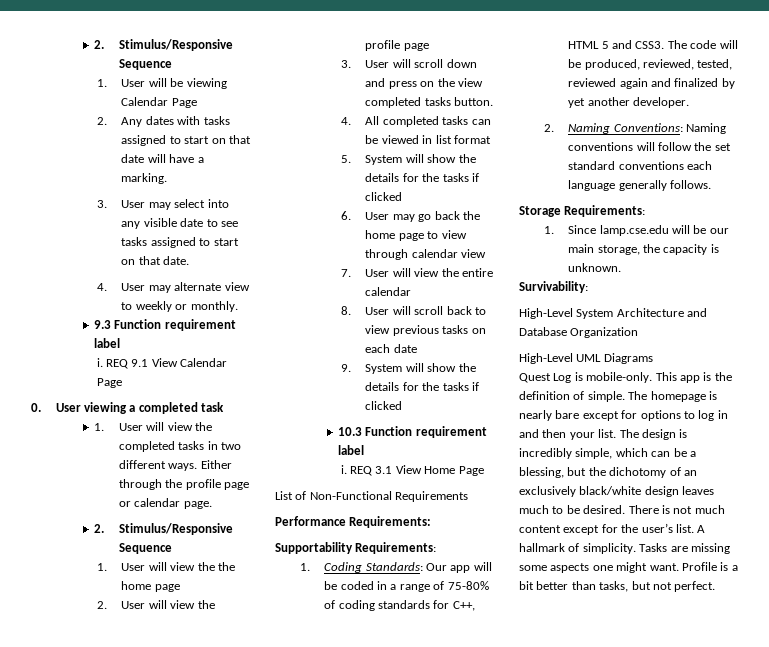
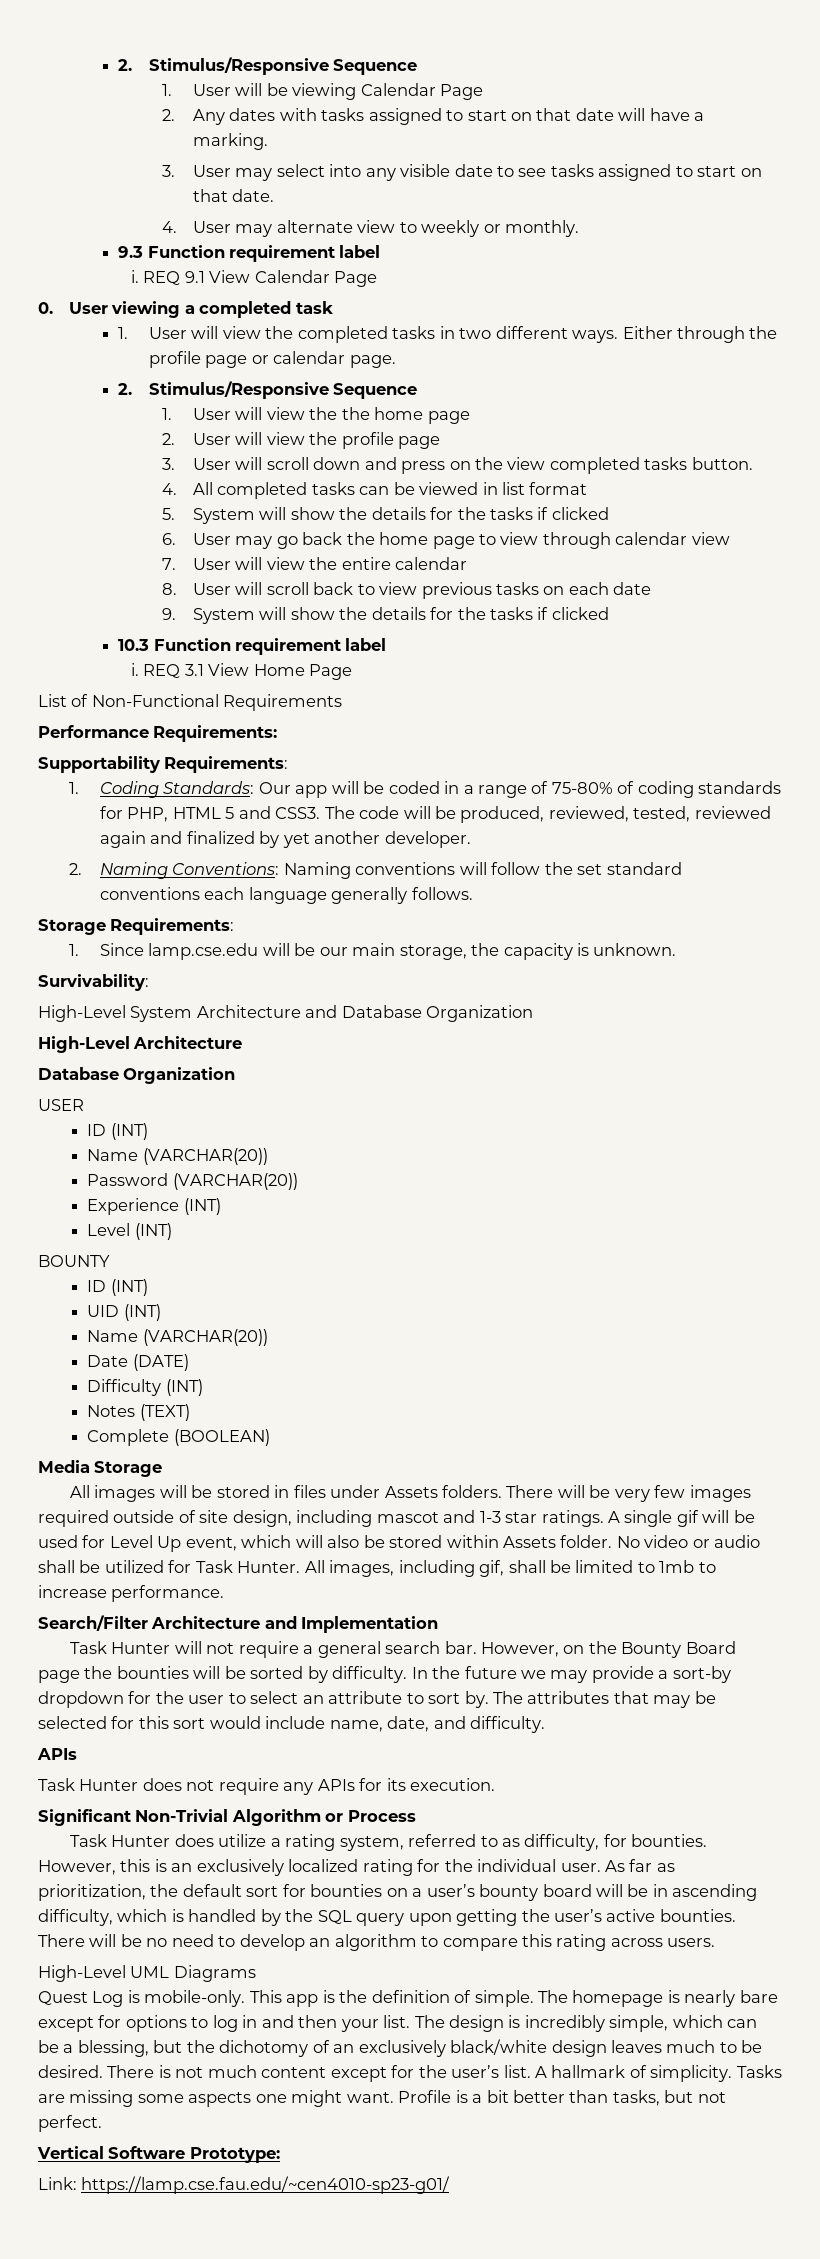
- 1. Coding Standards: Our app will be coded in a range of 75-80% of coding standards for C++, HTML 5 and CSS3.
+ 1. Coding Standards: Our app will be coded in a range of 75-80% of coding standards for PHP, HTML 5 and CSS3.
+ High-Level Architecture
+ Database Organization
+ USER
+ ID (INT)
+ Name (VARCHAR(20))
+ Password (VARCHAR(20))
+ Experience (INT)
+ Level (INT)
+ BOUNTY
+ ID (INT)
+ UID (INT)
+ Name (VARCHAR(20))
+ Date (DATE)
+ Difficulty (INT)
+ Notes (TEXT)
+ Complete (BOOLEAN)
+ Media Storage
+ All images will be stored in files under Assets folders. There will be very few images required outside of site design, including mascot and 1-3 star ratings. A single gif will be used for Level Up event, which will also be stored within Assets folder. No video or audio shall be utilized for Task Hunter. All images, including gif, shall be limited to 1mb to increase performance.
+ Search/Filter Architecture and Implementation
+ Task Hunter will not require a general search bar. However, on the Bounty Board page the bounties will be sorted by difficulty. In the future we may provide a sort-by dropdown for the user to select an attribute to sort by. The attributes that may be selected for this sort would include name, date, and difficulty.
+ APIs
+ Task Hunter does not require any APIs for its execution.
+ Significant Non-Trivial Algorithm or Process
+ Task Hunter does utilize a rating system, referred to as difficulty, for bounties. However, this is an exclusively localized rating for the individual user. As far as prioritization, the default sort for bounties on a user’s bounty board will be in ascending difficulty, which is handled by the SQL query upon getting the user’s active bounties. There will be no need to develop an algorithm to compare this rating across users.
+ Vertical Software Prototype:
+ Link: https://lamp.cse.fau.edu/~cen4010-sp23-g01/

